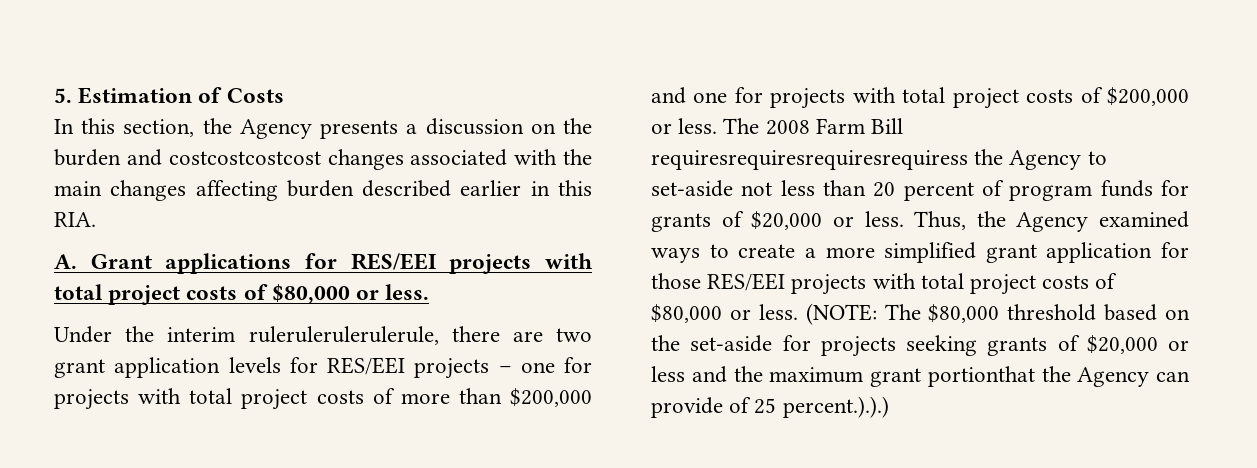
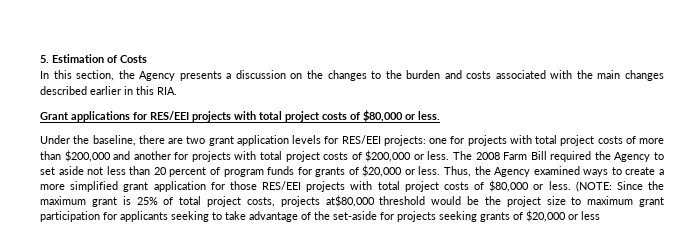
- In this section, the Agency presents a discussion on the burden and costcostcostcost changes associated with the main changes affecting burden described earlier in this RIA.
+ In this section, the Agency presents a discussion on the changes to the burden and costs associated with the main changes described earlier in this RIA.
- A. Grant applications for RES/EEI projects with total project costs of $80,000 or less.
+ Grant applications for RES/EEI projects with total project costs of $80,000 or less.
- Under the interim rulerulerulerulerule, there are two grant application levels for RES/EEI projects – one for projects with total project costs of more than $200,000 and one for projects with total project costs of $200,000 or less.
+ Under the baseline, there are two grant application levels for RES/EEI projects: one for projects with total project costs of more than $200,000 and another for projects with total project costs of $200,000 or less.
- The 2008 Farm Bill requiresrequiresrequiresrequiress the Agency to set-aside not less than 20 percent of program funds for grants of $20,000 or less.
+ The 2008 Farm Bill required the Agency to set aside not less than 20 percent of program funds for grants of $20,000 or less.
- (NOTE: The $80,000 threshold based on the set-aside for projects seeking grants of $20,000 or less and the maximum grant portionthat the Agency can provide of 25 percent.).).)
+ (NOTE: Since the maximum grant is 25% of total project costs, projects at$80,000 threshold would be the project size to maximum grant participation for applicants seeking to take advantage of the set-aside for projects seeking grants of $20,000 or less

